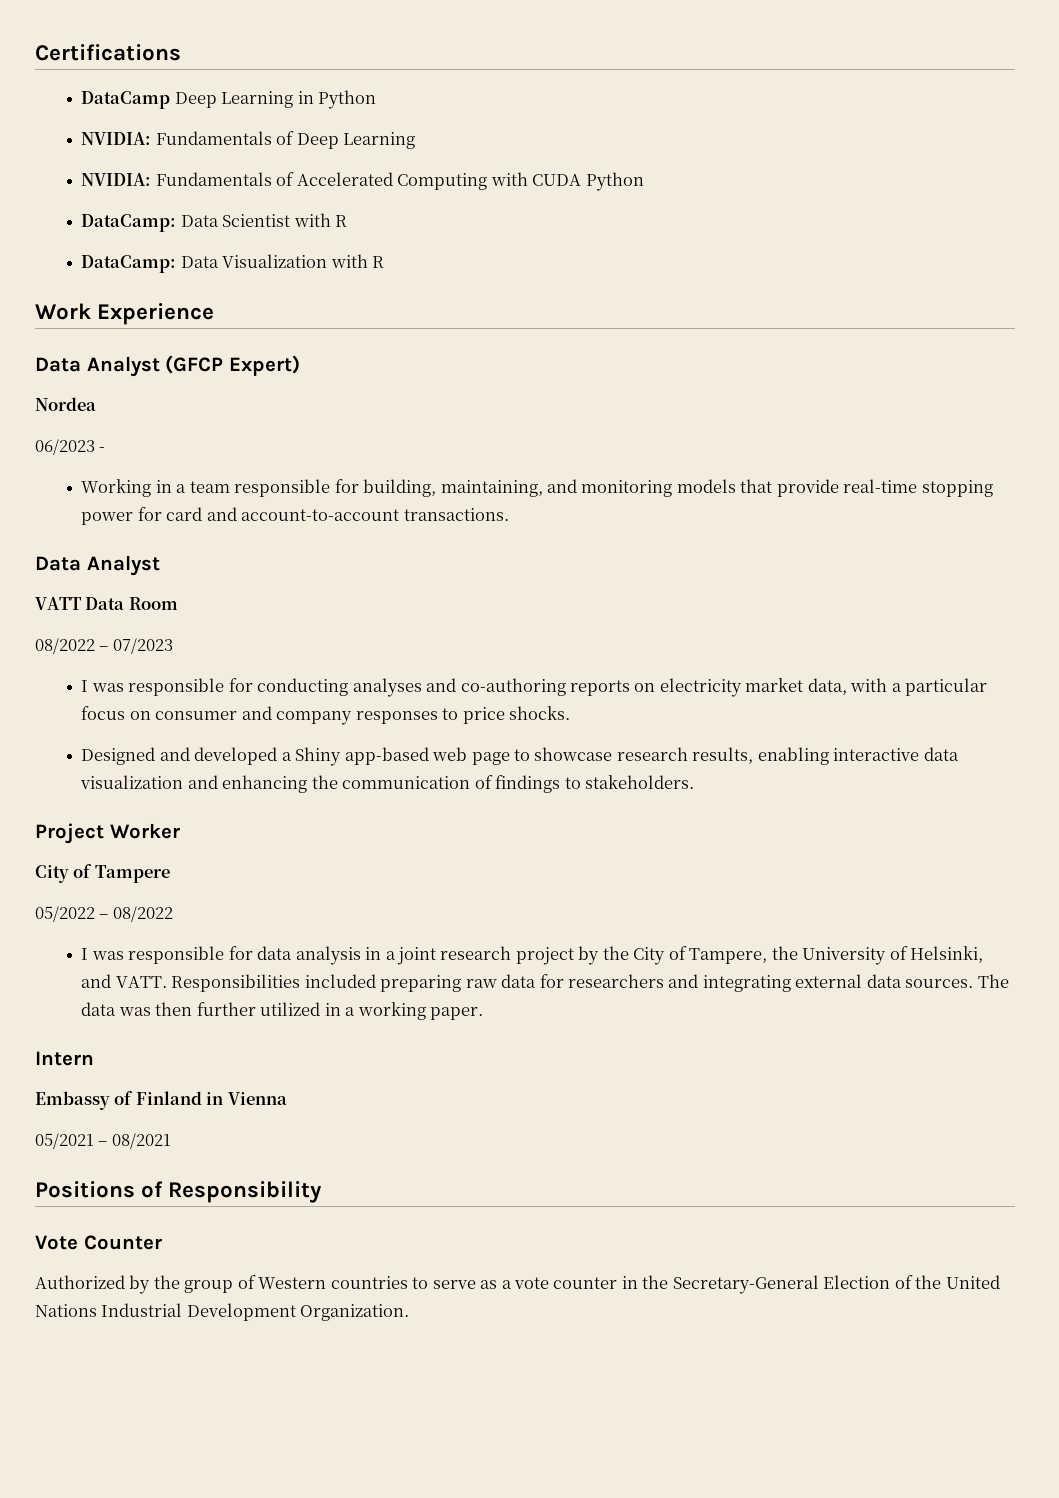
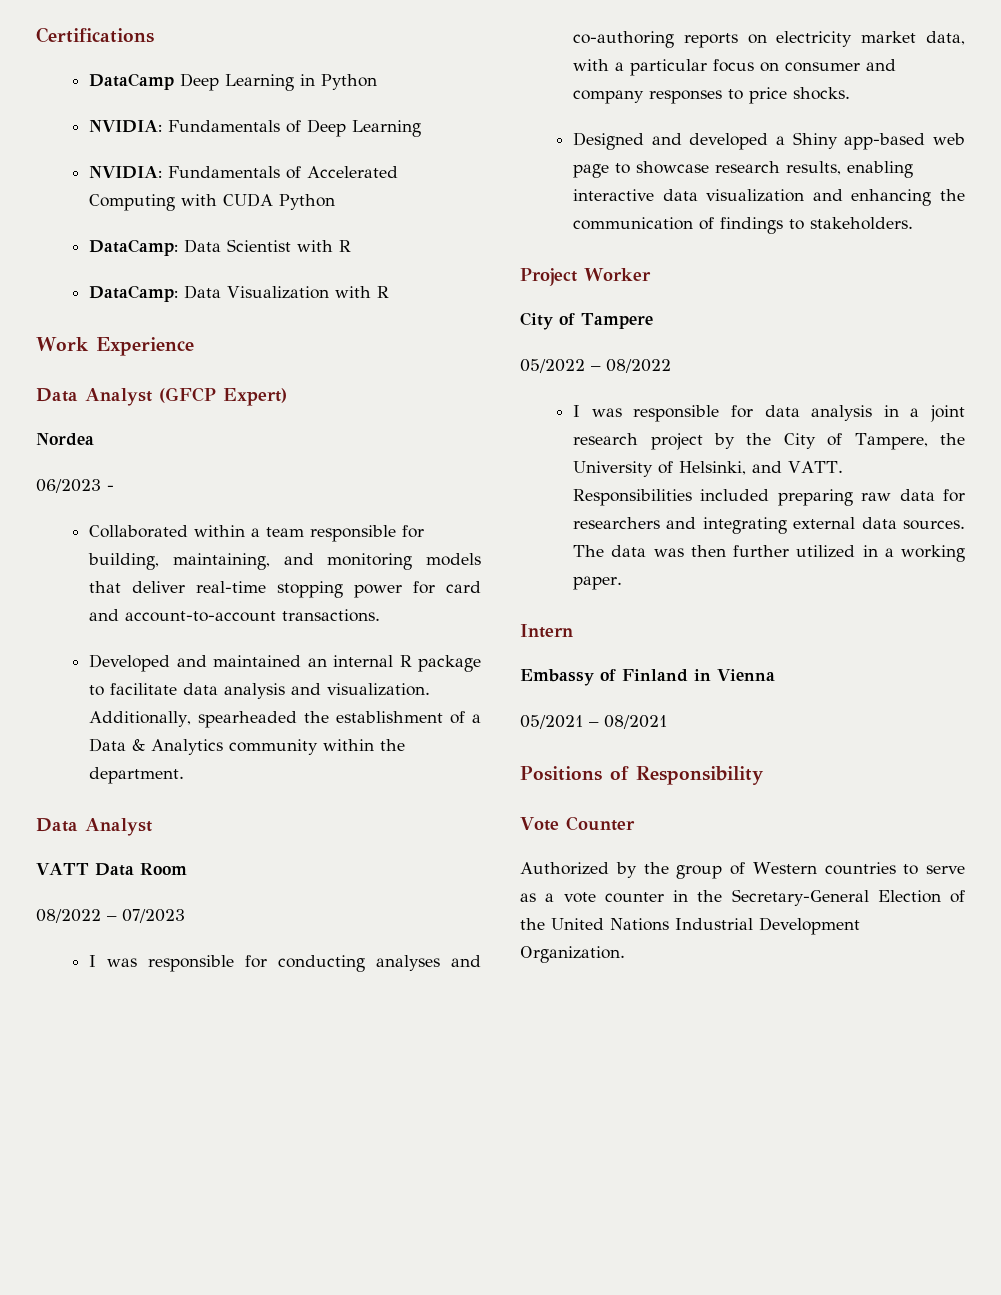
- Working in a team responsible for building, maintaining, and monitoring models that provide real-time stopping power for card and account-to-account transactions.
+ Collaborated within a team responsible for building, maintaining, and monitoring models that deliver real-time stopping power for card and account-to-account transactions.
+ Developed and maintained an internal R package to facilitate data analysis and visualization. Additionally, spearheaded the establishment of a Data & Analytics community within the department.

